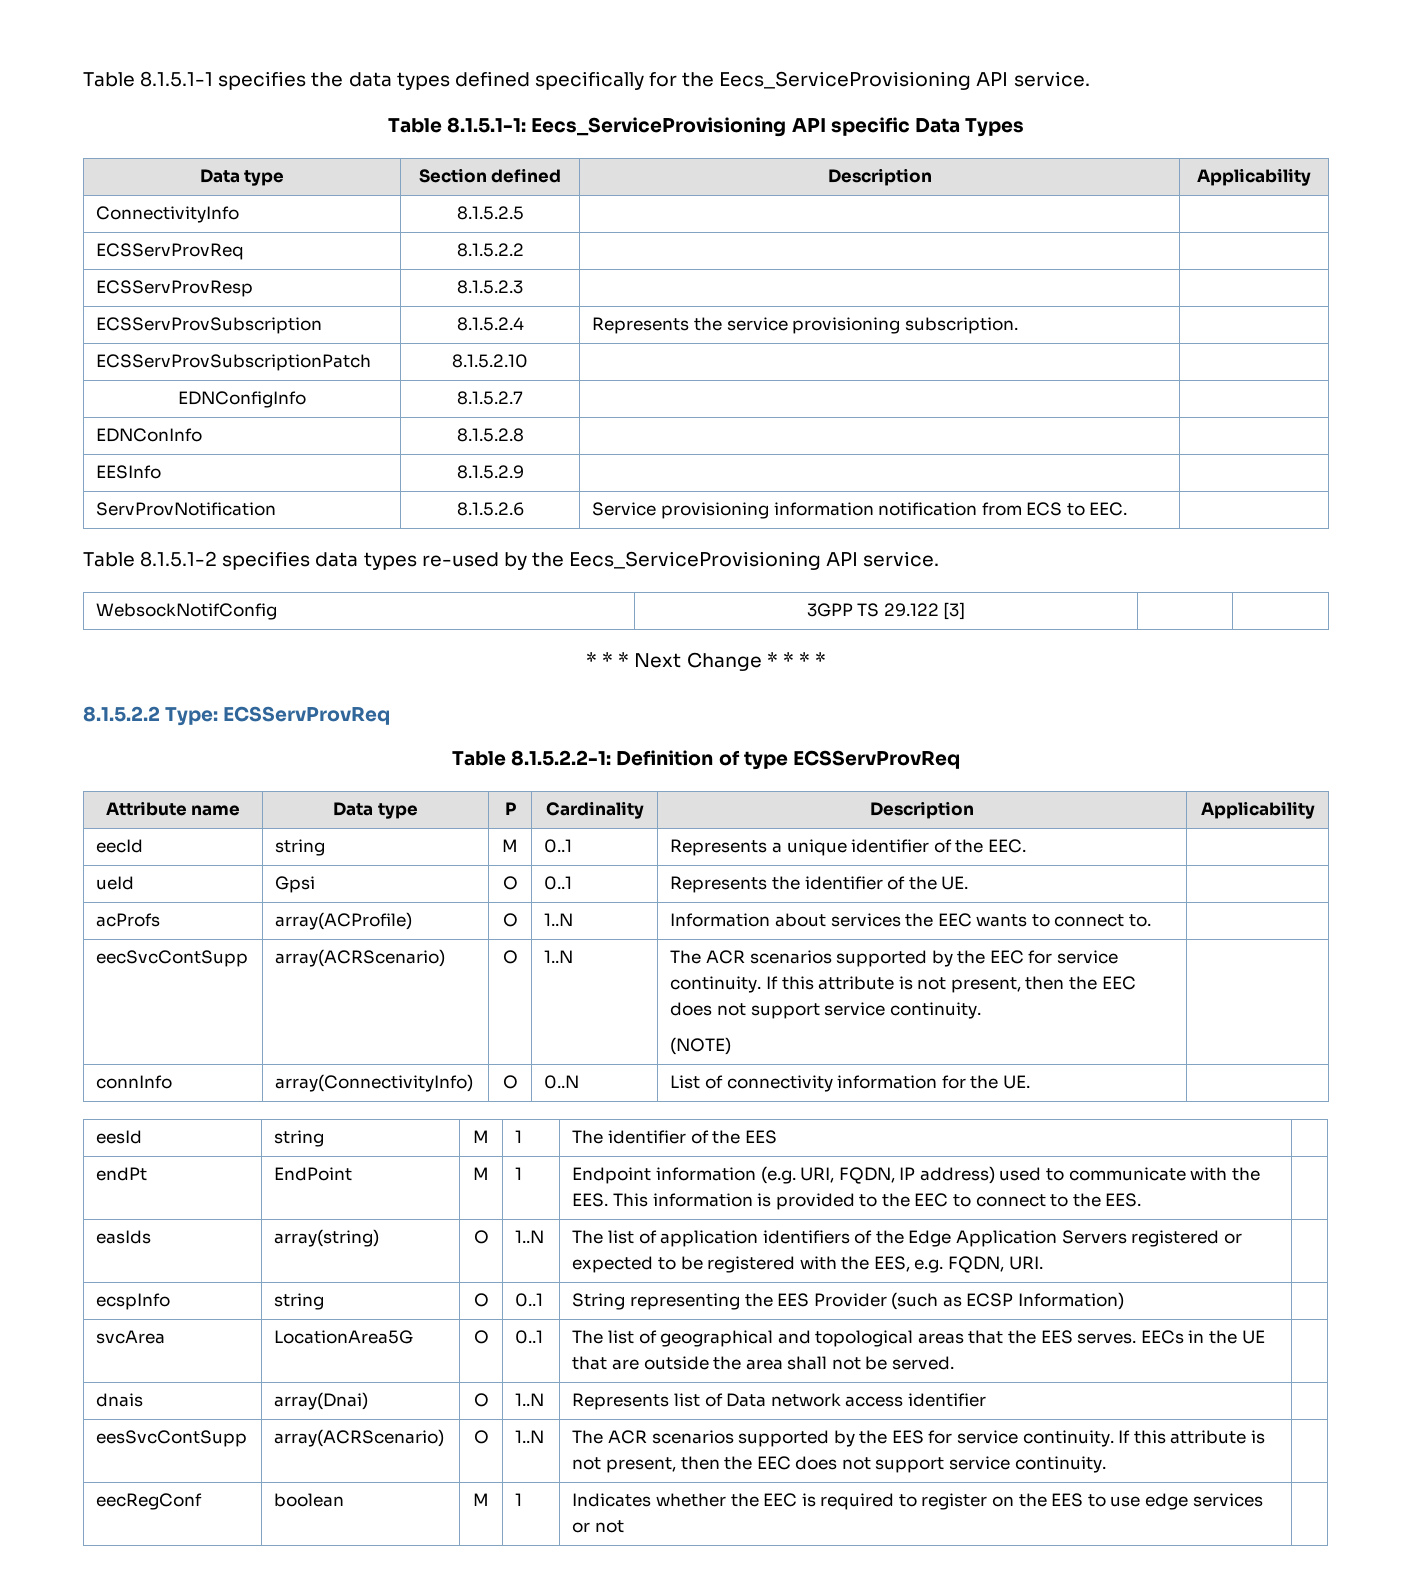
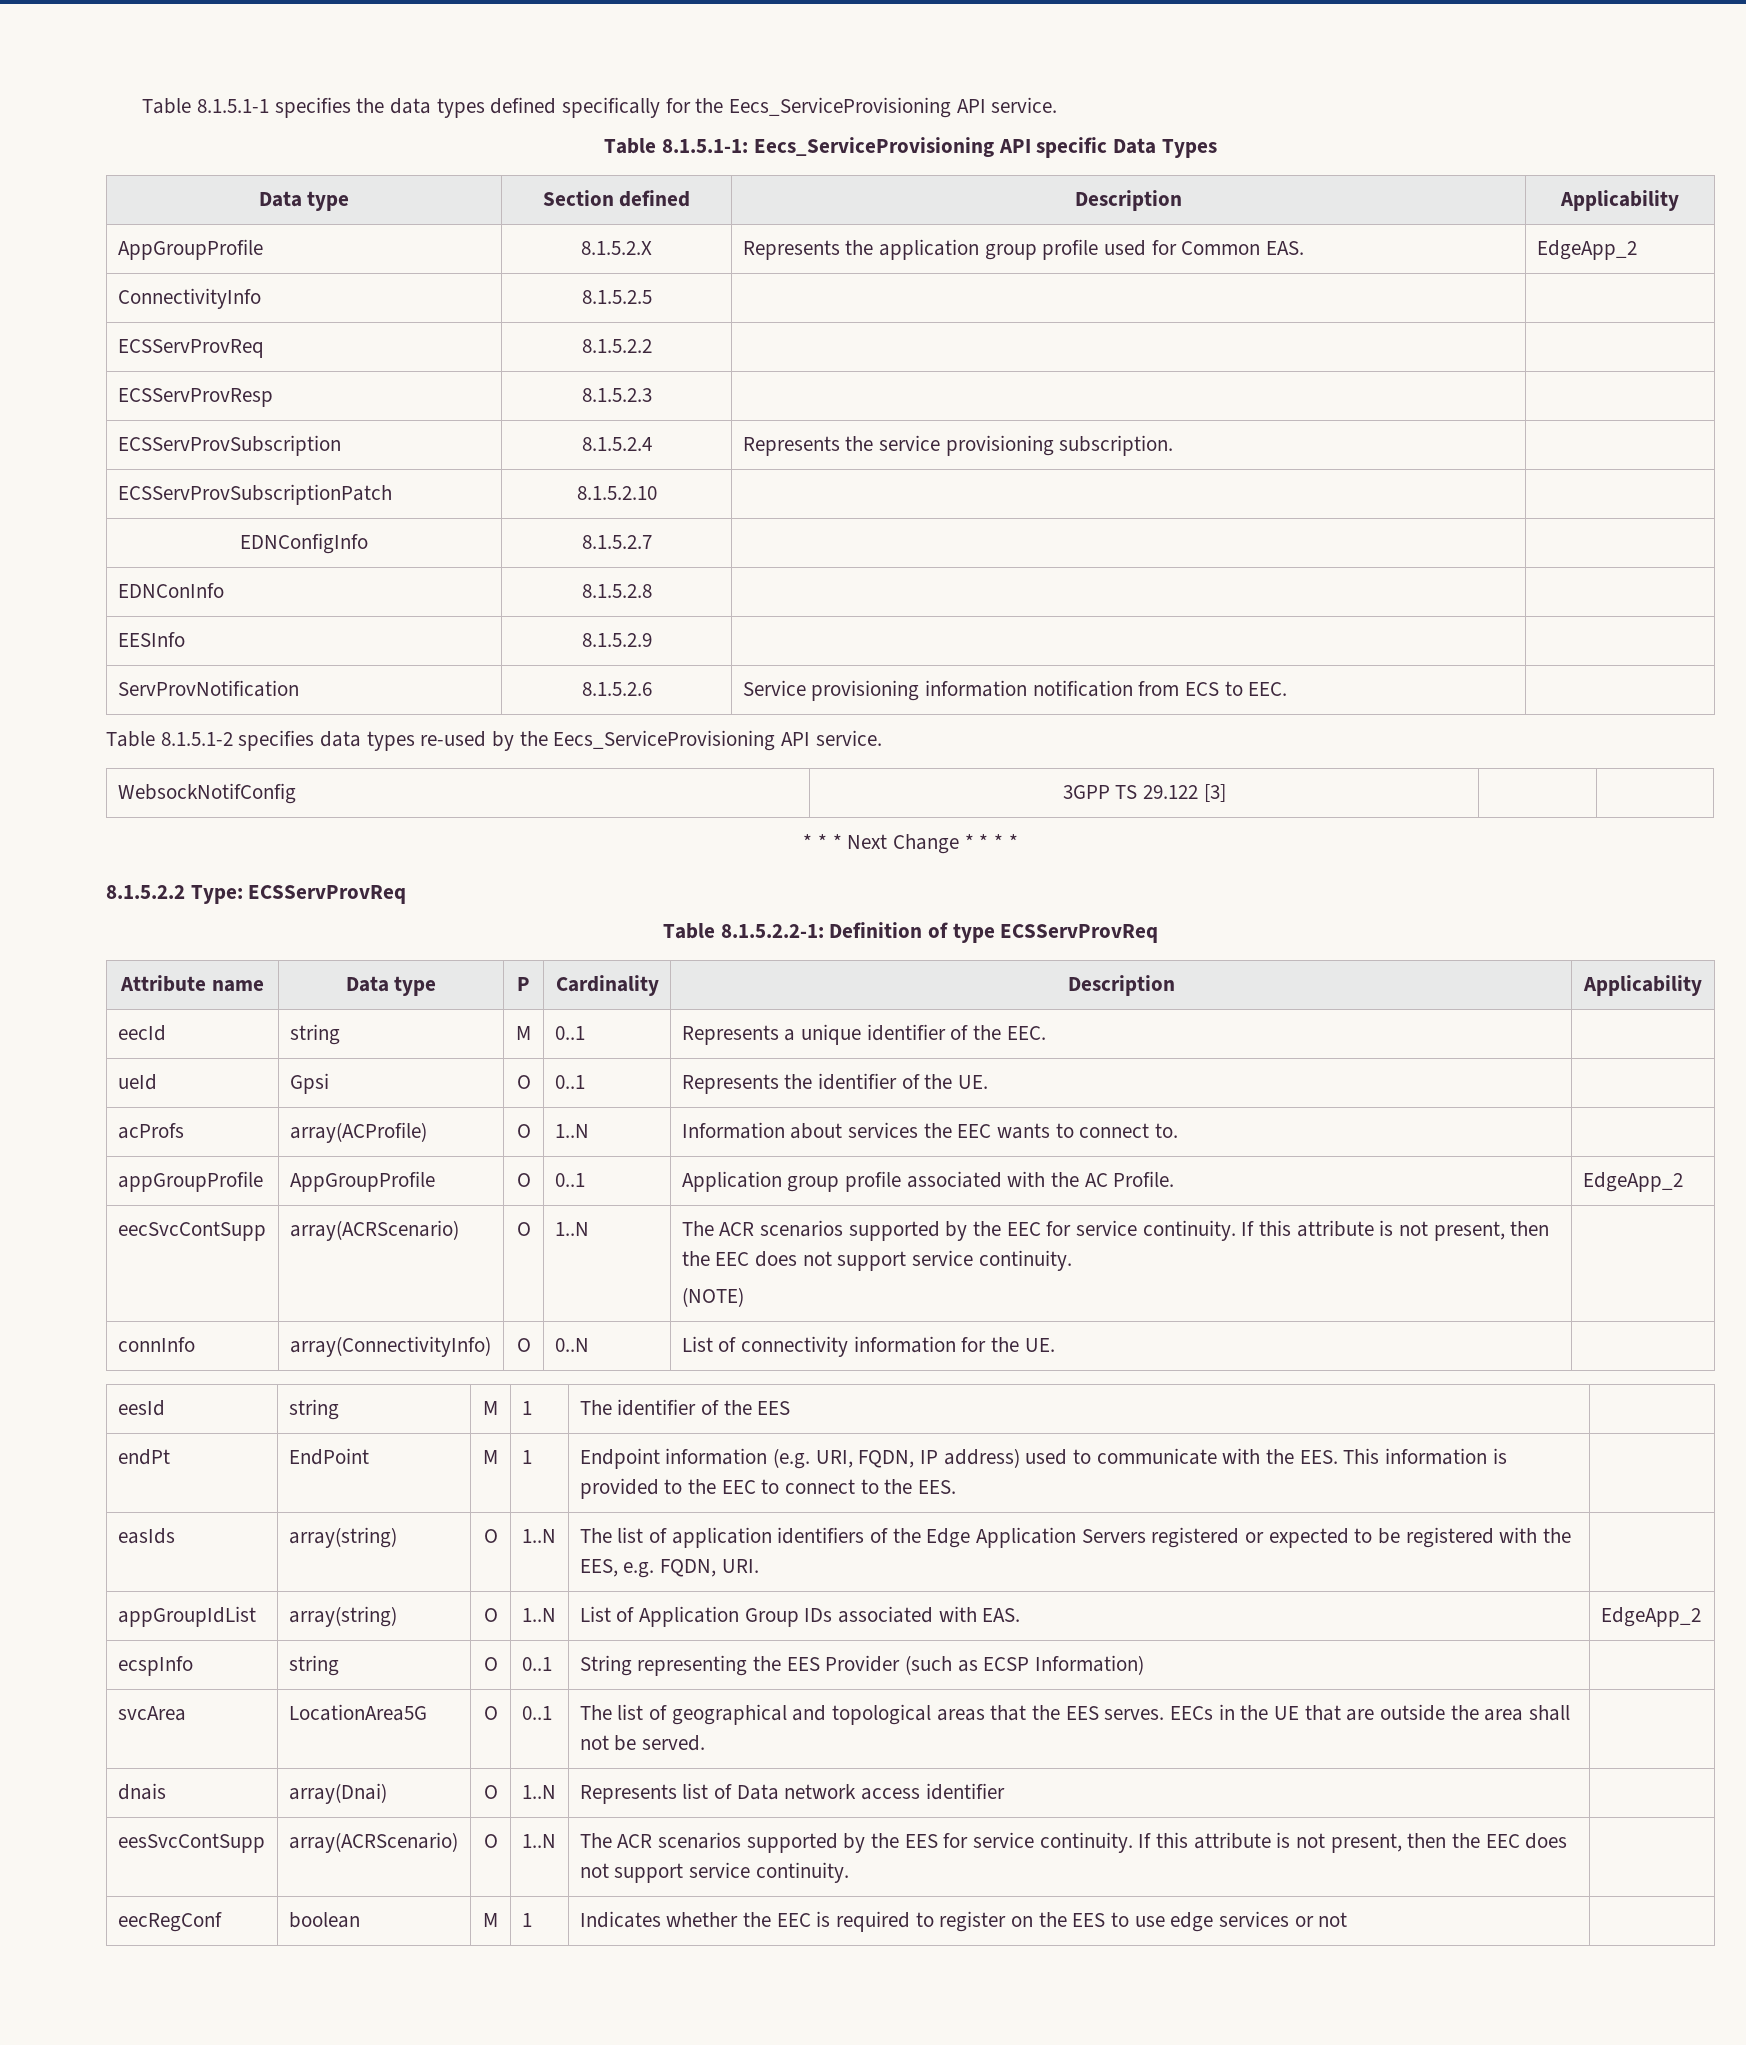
+ AppGroupProfile | 8.1.5.2.X | Represents the application group profile used for Common EAS. | EdgeApp_2
+ appGroupProfile | AppGroupProfile | O | 0..1 | Application group profile associated with the AC Profile. | EdgeApp_2
+ appGroupIdList | array(string) | O | 1..N | List of Application Group IDs associated with EAS. | EdgeApp_2

